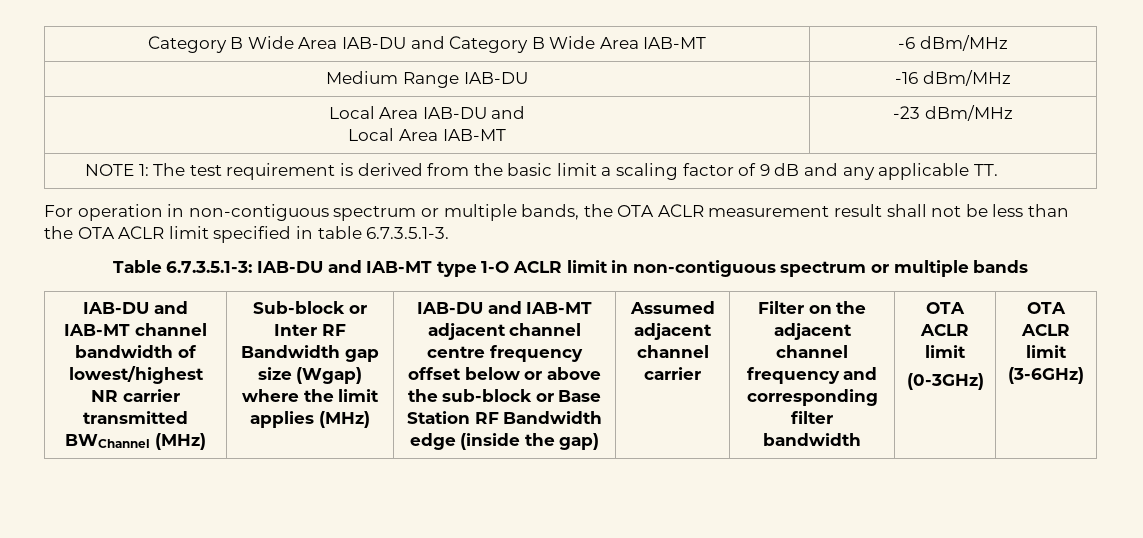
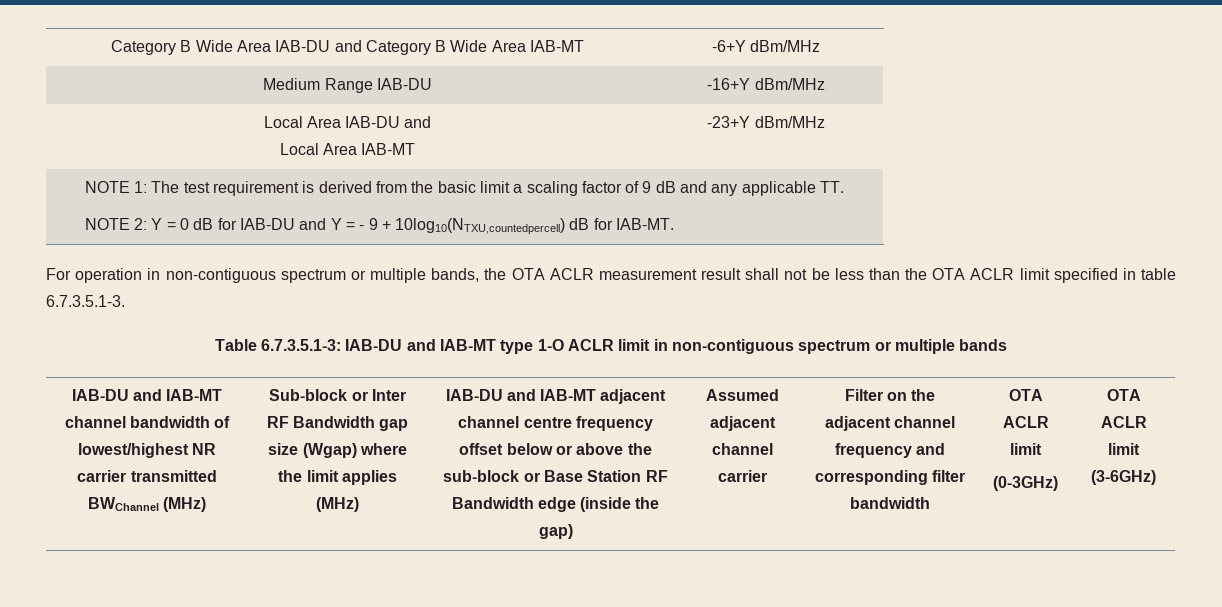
- Category B Wide Area IAB-DU and Category B Wide Area IAB-MT | -6 dBm/MHz
+ Category B Wide Area IAB-DU and Category B Wide Area IAB-MT | -6+Y dBm/MHz
- Medium Range IAB-DU | -16 dBm/MHz
+ Medium Range IAB-DU | -16+Y dBm/MHz
  Local Area IAB-DU and
- Local Area IAB-MT | -23 dBm/MHz
+ Local Area IAB-MT | -23+Y dBm/MHz
  NOTE 1: The test requirement is derived from the basic limit a scaling factor of 9 dB and any applicable TT.
+ NOTE 2: Y = 0 dB for IAB-DU and Y = - 9 + 10log10(NTXU,countedpercell) dB for IAB-MT.

